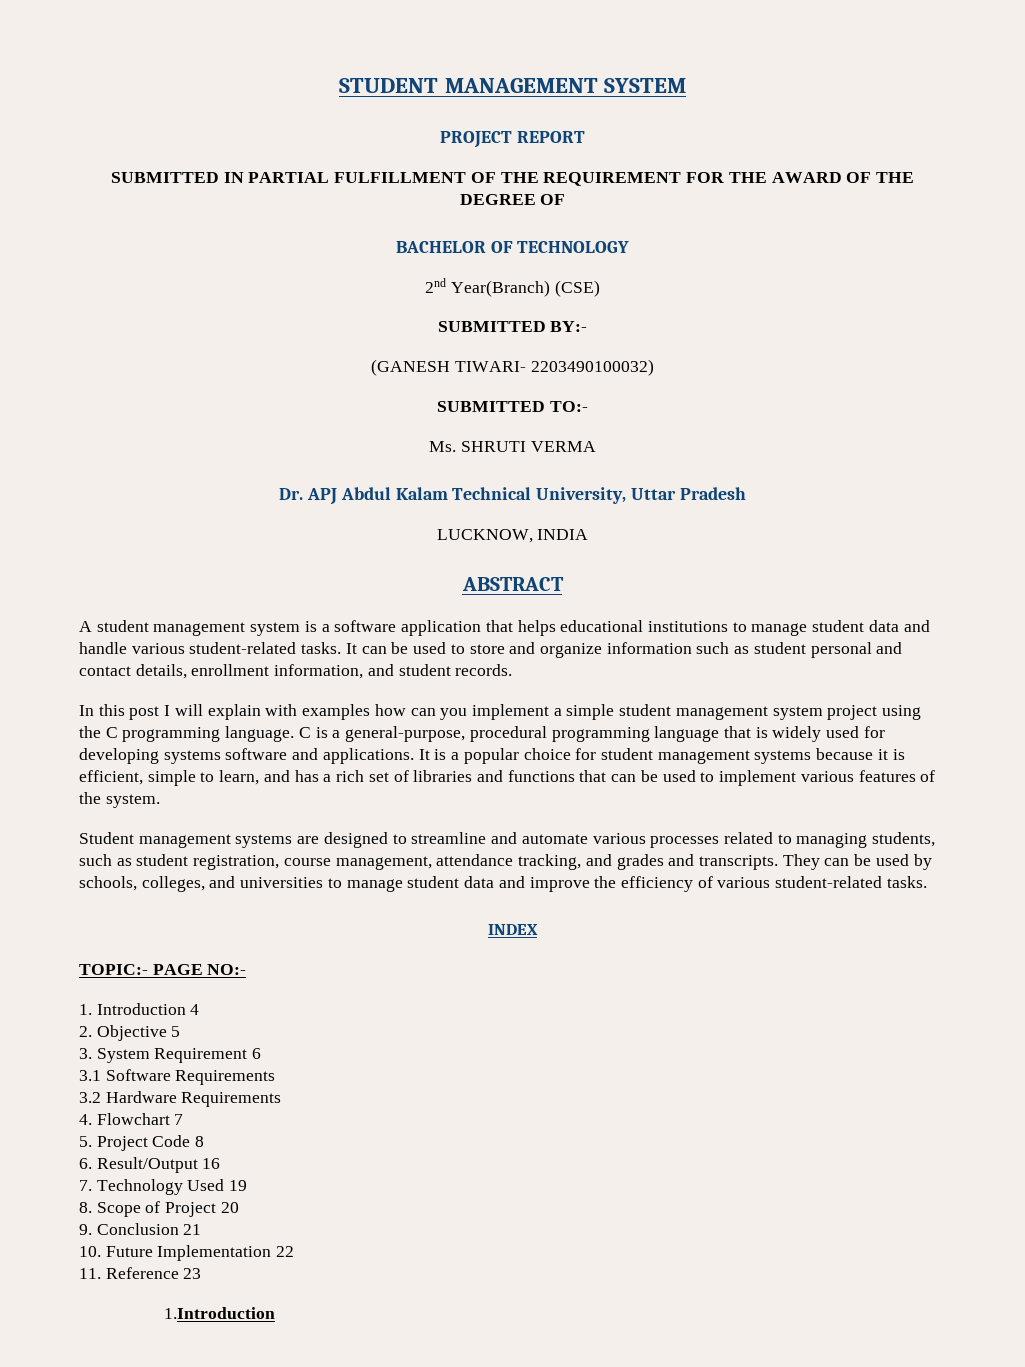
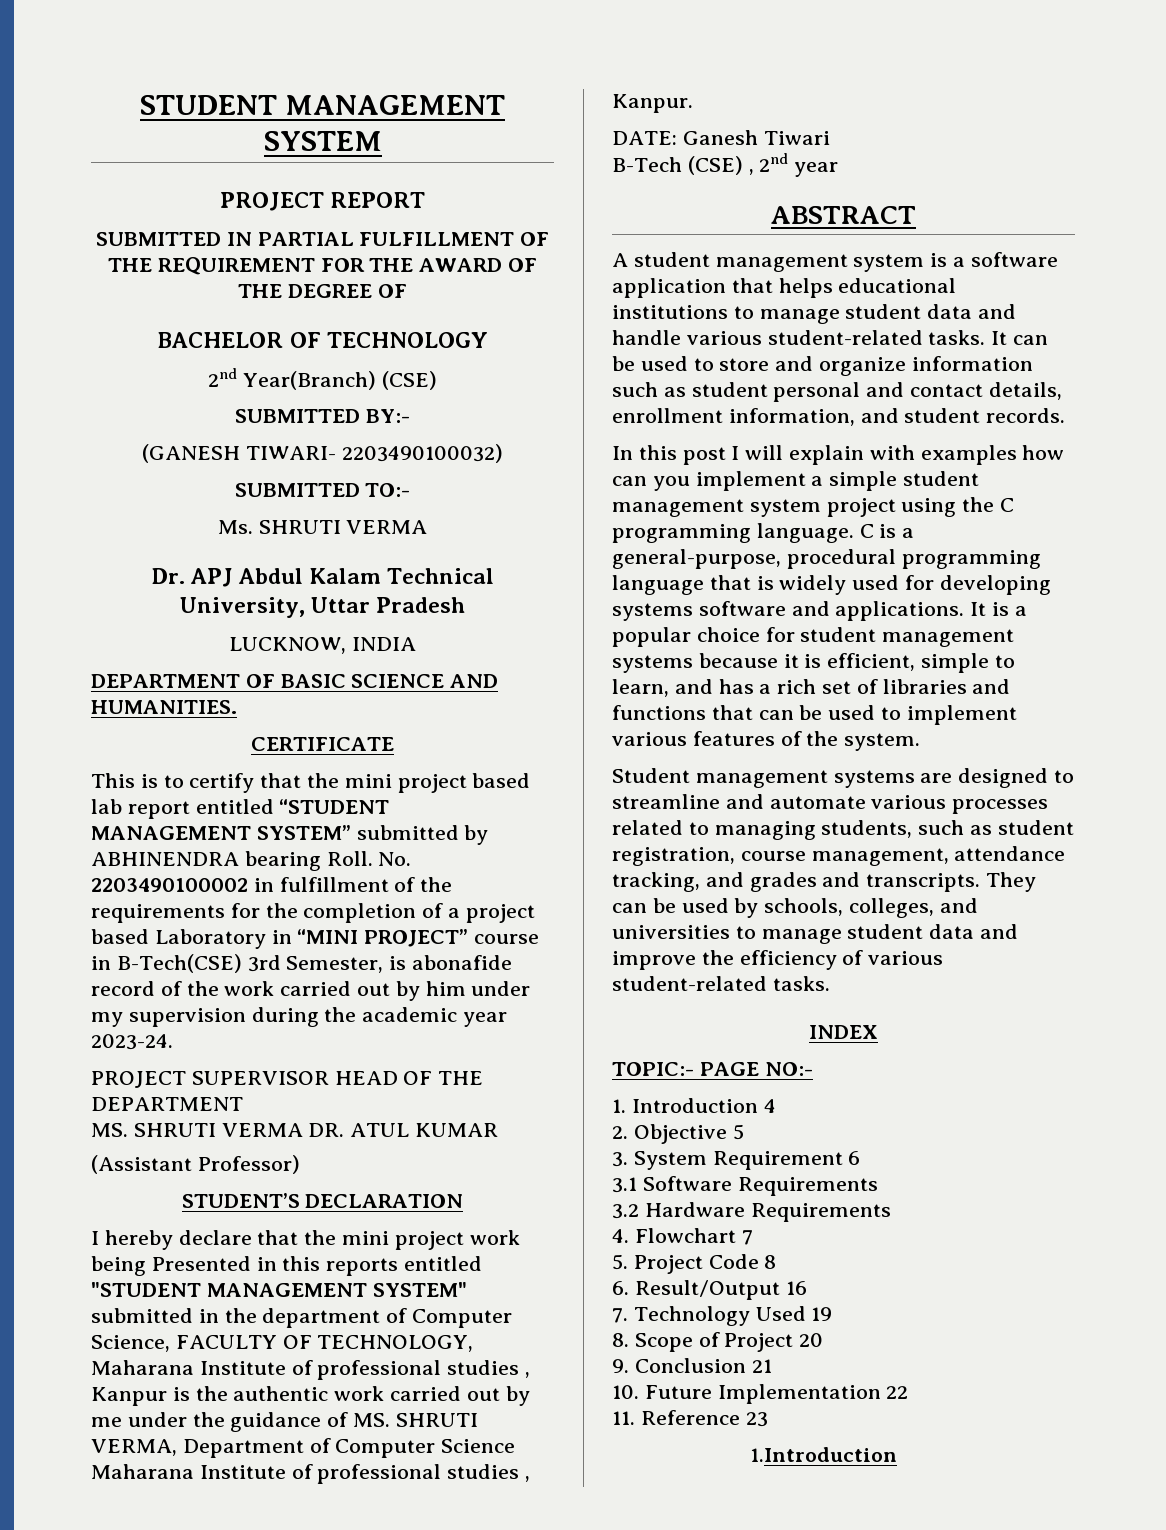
+ DEPARTMENT OF BASIC SCIENCE AND HUMANITIES.
+ CERTIFICATE
+ This is to certify that the mini project based lab report entitled “STUDENT MANAGEMENT SYSTEM” submitted by ABHINENDRA bearing Roll. No. 2203490100002 in fulfillment of the requirements for the completion of a project based Laboratory in “MINI PROJECT” course in B-Tech(CSE) 3rd Semester, is abonafide record of the work carried out by him under my supervision during the academic year 2023-24.
+ PROJECT SUPERVISOR HEAD OF THE DEPARTMENT
+ MS. SHRUTI VERMA DR. ATUL KUMAR
+ (Assistant Professor)
+ STUDENT’S DECLARATION
+ I hereby declare that the mini project work being Presented in this reports entitled "STUDENT MANAGEMENT SYSTEM" submitted in the department of Computer Science, FACULTY OF TECHNOLOGY, Maharana Institute of professional studies , Kanpur is the authentic work carried out by me under the guidance of MS. SHRUTI VERMA, Department of Computer Science Maharana Institute of professional studies , Kanpur.
+ DATE: Ganesh Tiwari
+ B-Tech (CSE) , 2nd year

